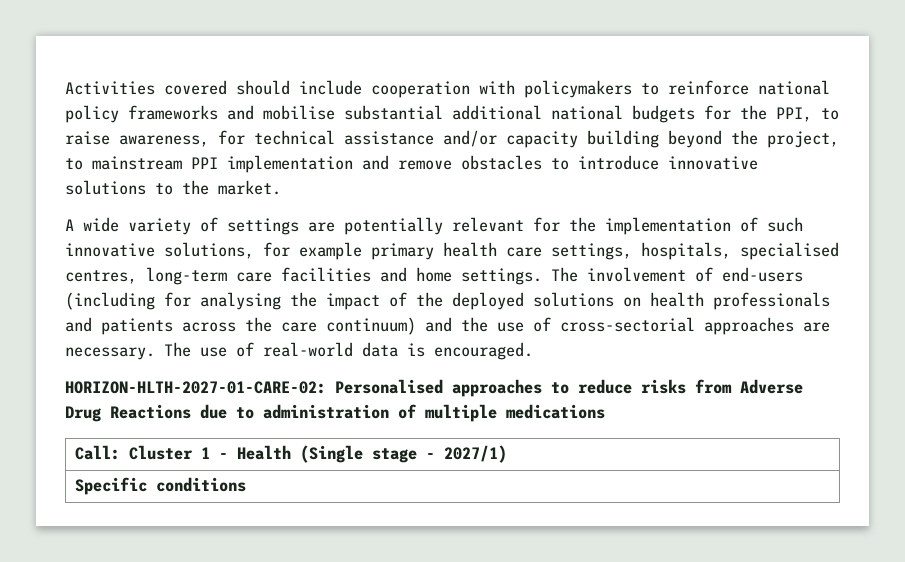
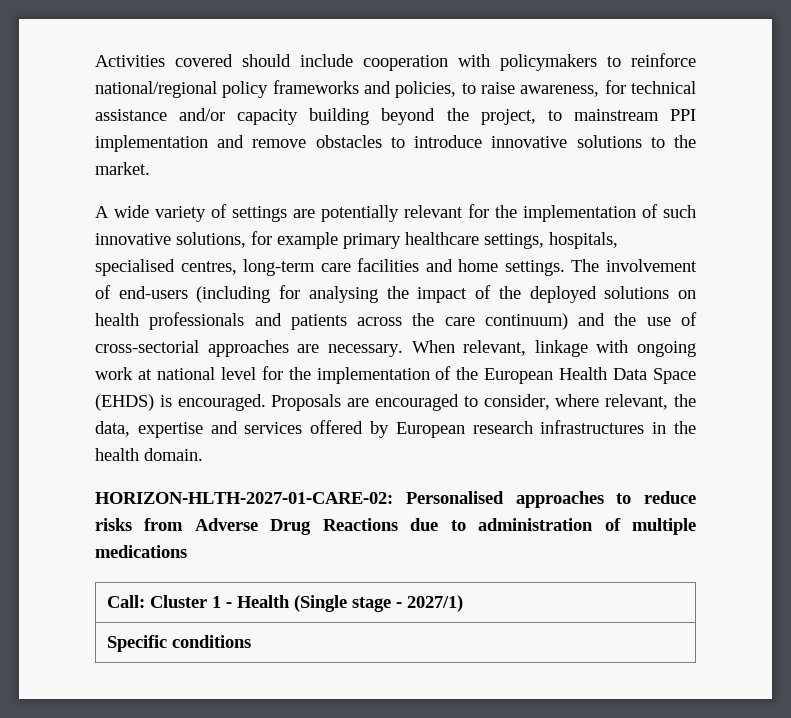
- Activities covered should include cooperation with policymakers to reinforce national policy frameworks and mobilise substantial additional national budgets for the PPI, to raise awareness, for technical assistance and/or capacity building beyond the project, to mainstream PPI implementation and remove obstacles to introduce innovative solutions to the market.
+ Activities covered should include cooperation with policymakers to reinforce national/regional policy frameworks and policies, to raise awareness, for technical assistance and/or capacity building beyond the project, to mainstream PPI implementation and remove obstacles to introduce innovative solutions to the market.
- A wide variety of settings are potentially relevant for the implementation of such innovative solutions, for example primary health care settings, hospitals, specialised centres, long-term care facilities and home settings.
+ A wide variety of settings are potentially relevant for the implementation of such innovative solutions, for example primary healthcare settings, hospitals, specialised centres, long-term care facilities and home settings.
- The use of real-world data is encouraged.
+ When relevant, linkage with ongoing work at national level for the implementation of the European Health Data Space (EHDS) is encouraged. Proposals are encouraged to consider, where relevant, the data, expertise and services offered by European research infrastructures in the health domain.

